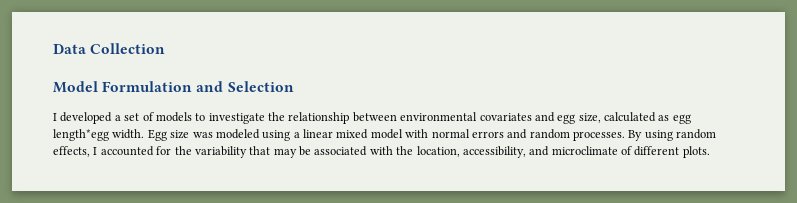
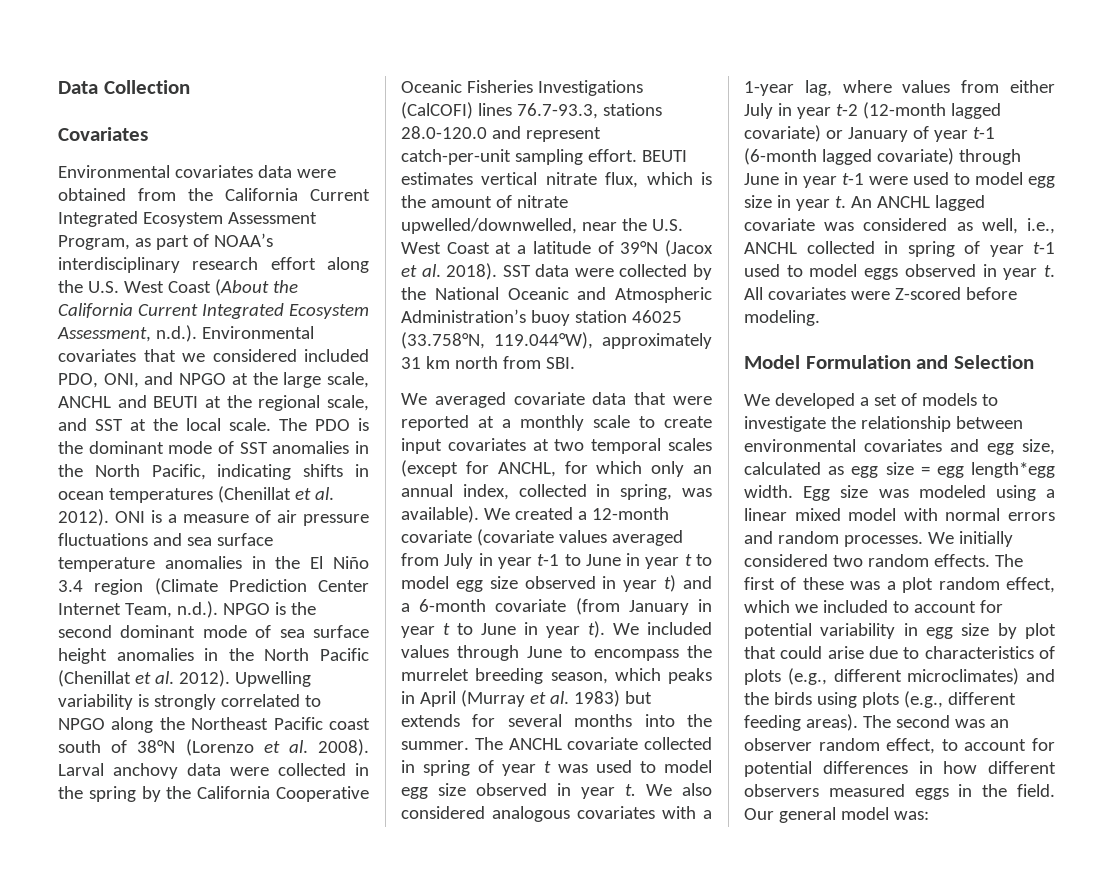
+ Covariates
+ Environmental covariates data were obtained from the California Current Integrated Ecosystem Assessment Program, as part of NOAA’s interdisciplinary research effort along the U.S. West Coast (About the California Current Integrated Ecosystem Assessment, n.d.). Environmental covariates that we considered included PDO, ONI, and NPGO at the large scale, ANCHL and BEUTI at the regional scale, and SST at the local scale. The PDO is the dominant mode of SST anomalies in the North Pacific, indicating shifts in ocean temperatures (Chenillat et al. 2012). ONI is a measure of air pressure fluctuations and sea surface temperature anomalies in the El Niño 3.4 region (Climate Prediction Center Internet Team, n.d.). NPGO is the second dominant mode of sea surface height anomalies in the North Pacific (Chenillat et al. 2012). Upwelling variability is strongly correlated to NPGO along the Northeast Pacific coast south of 38°N (Lorenzo et al. 2008). Larval anchovy data were collected in the spring by the California Cooperative Oceanic Fisheries Investigations (CalCOFI) lines 76.7-93.3, stations 28.0-120.0 and represent catch-per-unit sampling effort. BEUTI estimates vertical nitrate flux, which is the amount of nitrate upwelled/downwelled, near the U.S. West Coast at a latitude of 39°N (Jacox et al. 2018). SST data were collected by the National Oceanic and Atmospheric Administration’s buoy station 46025 (33.758°N, 119.044°W), approximately 31 km north from SBI.
+ We averaged covariate data that were reported at a monthly scale to create input covariates at two temporal scales (except for ANCHL, for which only an annual index, collected in spring, was available). We created a 12-month covariate (covariate values averaged from July in year t-1 to June in year t to model egg size observed in year t) and a 6-month covariate (from January in year t to June in year t). We included values through June to encompass the murrelet breeding season, which peaks in April (Murray et al. 1983) but extends for several months into the summer. The ANCHL covariate collected in spring of year t was used to model egg size observed in year t. We also considered analogous covariates with a 1-year lag, where values from either July in year t-2 (12-month lagged covariate) or January of year t-1 (6-month lagged covariate) through June in year t-1 were used to model egg size in year t. An ANCHL lagged covariate was considered as well, i.e., ANCHL collected in spring of year t-1 used to model eggs observed in year t. All covariates were Z-scored before modeling.
- I developed a set of models to investigate the relationship between environmental covariates and egg size, calculated as egg length*egg width.
+ We developed a set of models to investigate the relationship between environmental covariates and egg size, calculated as egg size = egg length*egg width.
- By using random effects, I accounted for the variability that may be associated with the location, accessibility, and microclimate of different plots.
+ We initially considered two random effects. The first of these was a plot random effect, which we included to account for potential variability in egg size by plot that could arise due to characteristics of plots (e.g., different microclimates) and the birds using plots (e.g., different feeding areas). The second was an observer random effect, to account for potential differences in how different observers measured eggs in the field. Our general model was:

